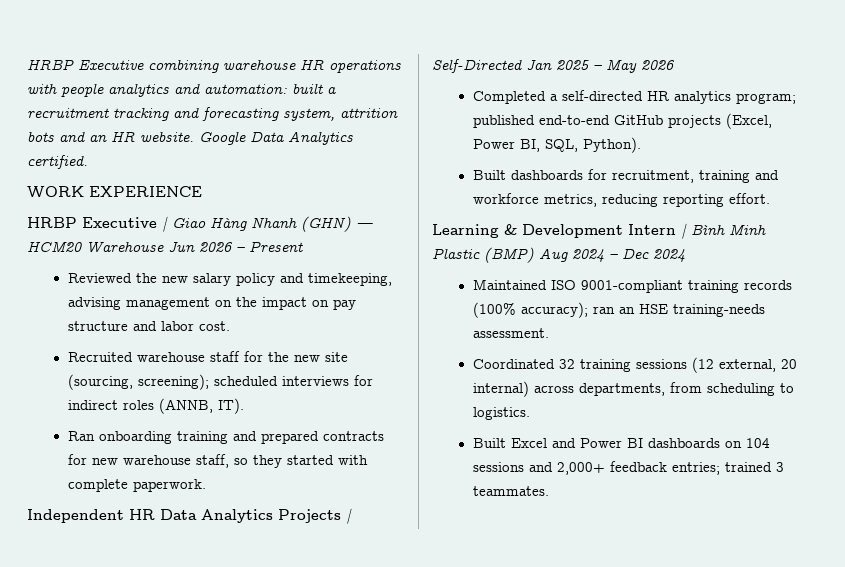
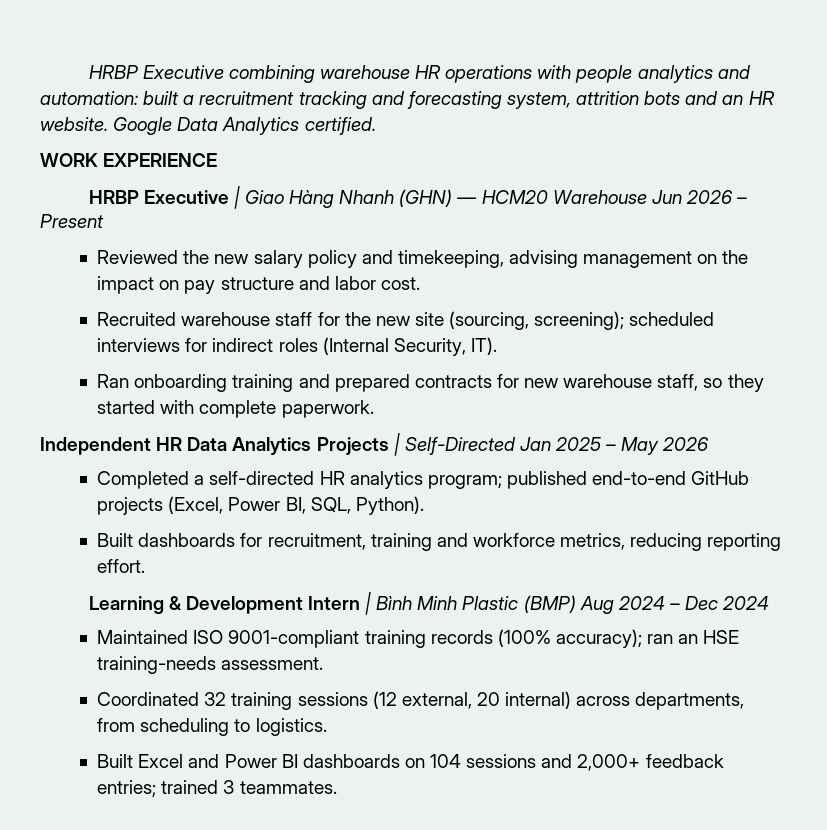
- Recruited warehouse staff for the new site (sourcing, screening); scheduled interviews for indirect roles (ANNB, IT).
+ Recruited warehouse staff for the new site (sourcing, screening); scheduled interviews for indirect roles (Internal Security, IT).

